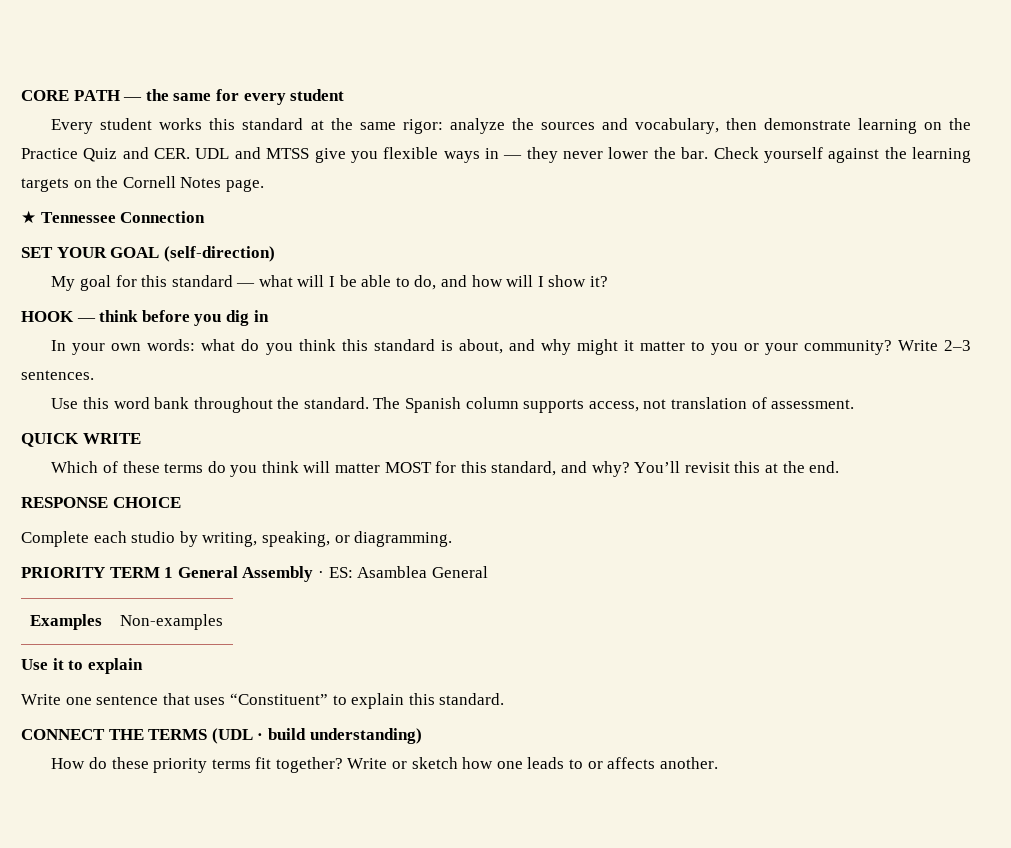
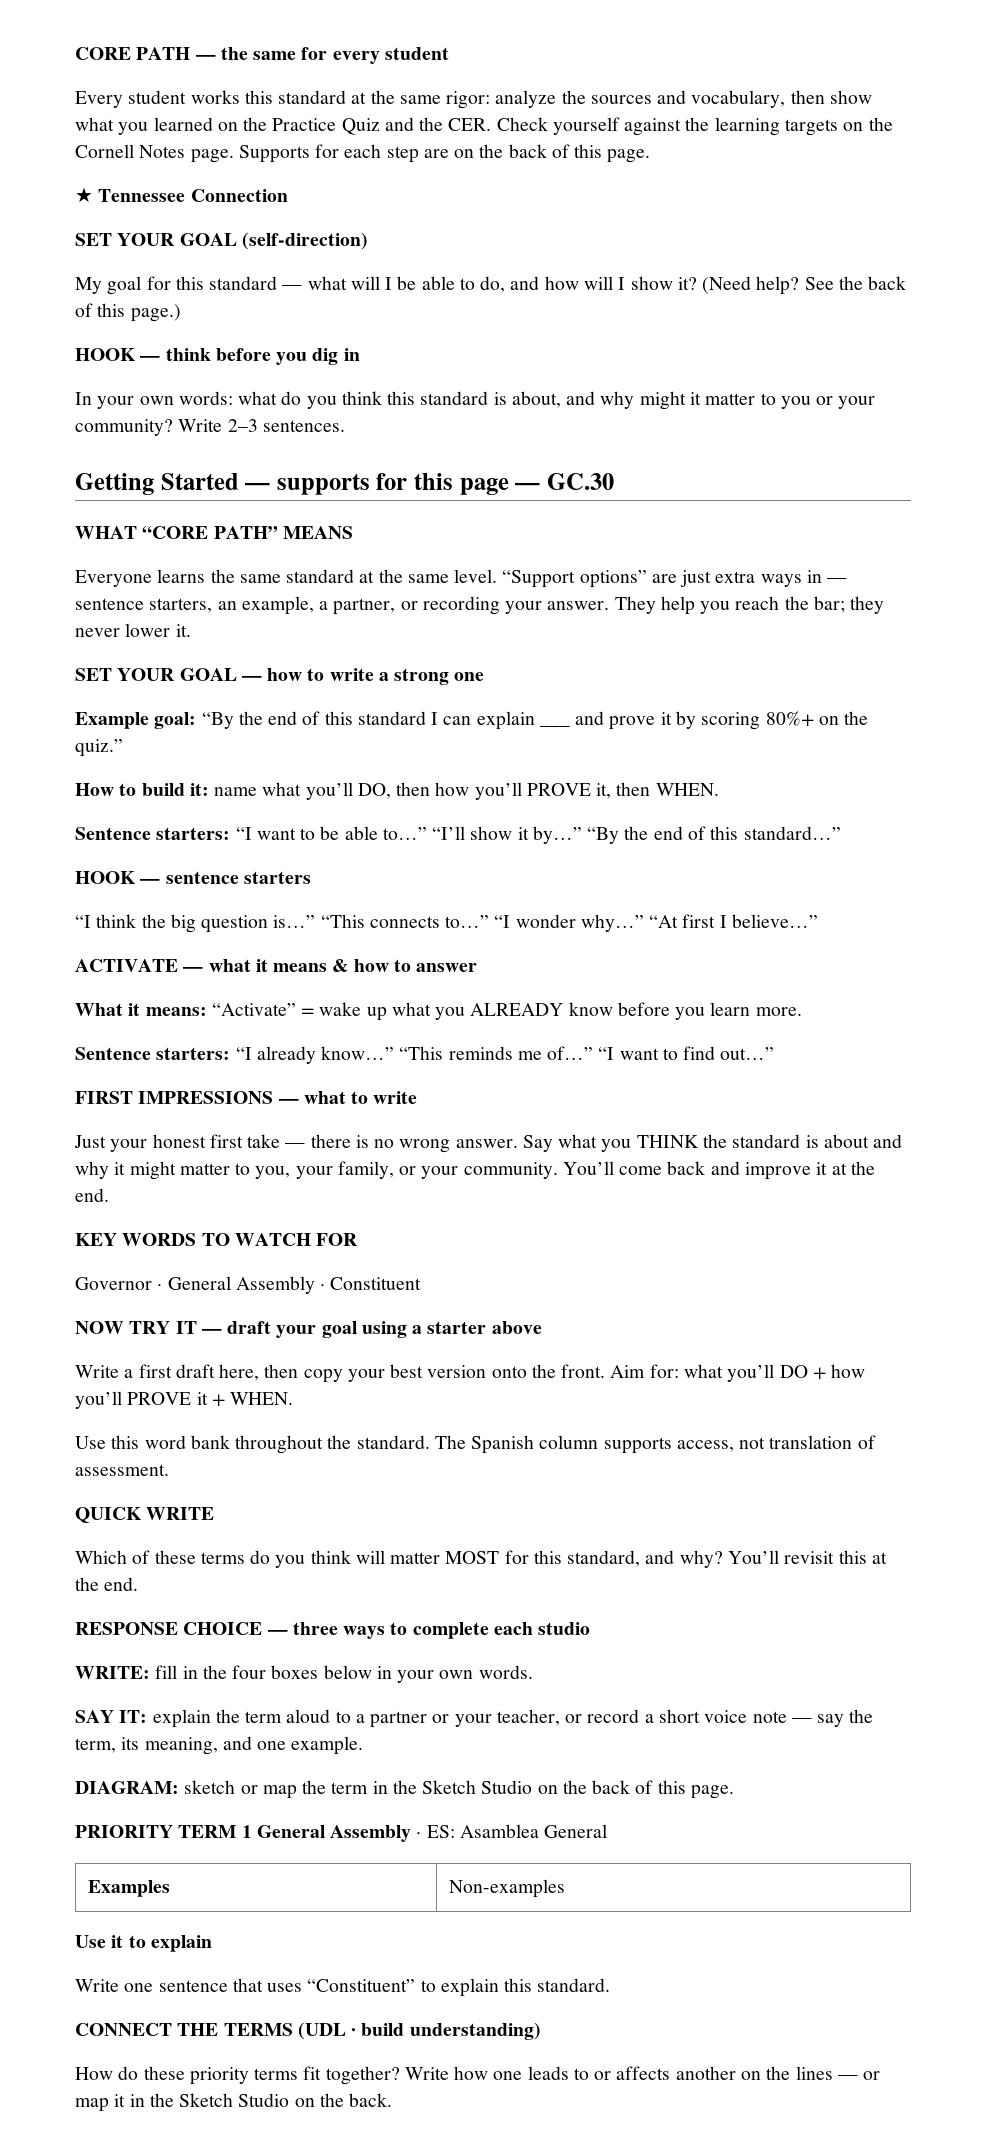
- Every student works this standard at the same rigor: analyze the sources and vocabulary, then demonstrate learning on the Practice Quiz and CER. UDL and MTSS give you flexible ways in — they never lower the bar. Check yourself against the learning targets on the Cornell Notes page.
+ Every student works this standard at the same rigor: analyze the sources and vocabulary, then show what you learned on the Practice Quiz and the CER. Check yourself against the learning targets on the Cornell Notes page. Supports for each step are on the back of this page.
+ (Need help? See the back of this page.)
+ Getting Started — supports for this page — GC.30
+ WHAT “CORE PATH” MEANS
+ Everyone learns the same standard at the same level. “Support options” are just extra ways in — sentence starters, an example, a partner, or recording your answer. They help you reach the bar; they never lower it.
+ SET YOUR GOAL — how to write a strong one
+ Example goal: “By the end of this standard I can explain ___ and prove it by scoring 80%+ on the quiz.”
+ How to build it: name what you’ll DO, then how you’ll PROVE it, then WHEN.
+ Sentence starters: “I want to be able to…” “I’ll show it by…” “By the end of this standard…”
+ HOOK — sentence starters
+ “I think the big question is…” “This connects to…” “I wonder why…” “At first I believe…”
+ ACTIVATE — what it means & how to answer
+ What it means: “Activate” = wake up what you ALREADY know before you learn more.
+ Sentence starters: “I already know…” “This reminds me of…” “I want to find out…”
+ FIRST IMPRESSIONS — what to write
+ Just your honest first take — there is no wrong answer. Say what you THINK the standard is about and why it might matter to you, your family, or your community. You’ll come back and improve it at the end.
+ KEY WORDS TO WATCH FOR
+ Governor · General Assembly · Constituent
+ NOW TRY IT — draft your goal using a starter above
+ Write a first draft here, then copy your best version onto the front. Aim for: what you’ll DO + how you’ll PROVE it + WHEN.
- RESPONSE CHOICE
- Complete each studio by writing, speaking, or diagramming.
+ RESPONSE CHOICE — three ways to complete each studio
+ WRITE: fill in the four boxes below in your own words.
+ SAY IT: explain the term aloud to a partner or your teacher, or record a short voice note — say the term, its meaning, and one example.
+ DIAGRAM: sketch or map the term in the Sketch Studio on the back of this page.
- Write or sketch how one leads to or affects another.
+ Write how one leads to or affects another on the lines — or map it in the Sketch Studio on the back.

